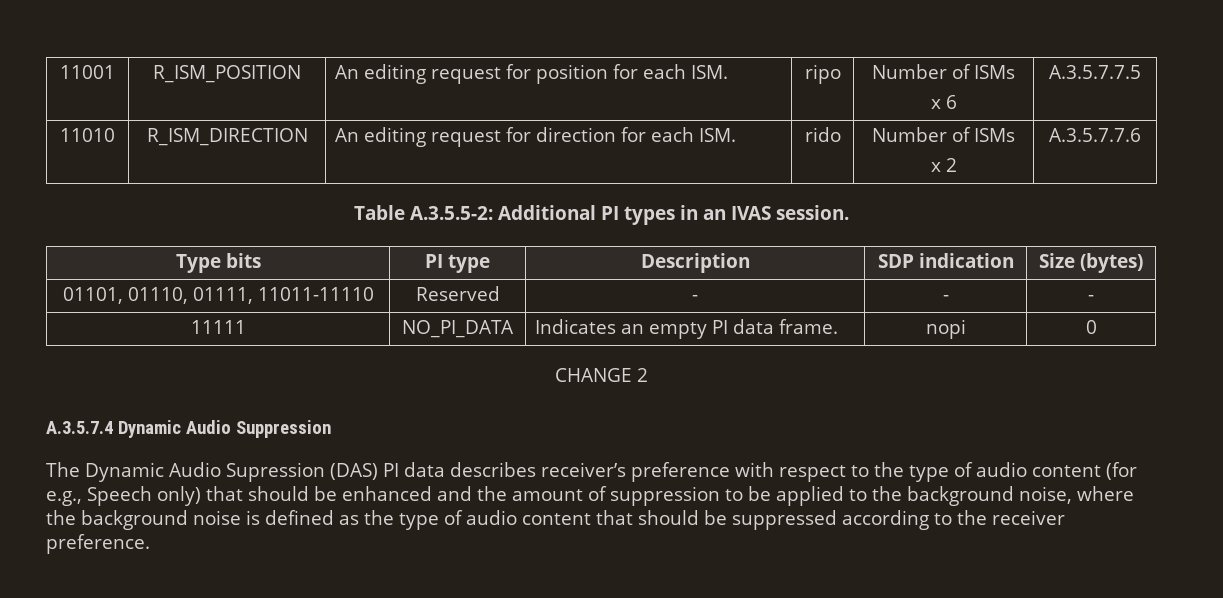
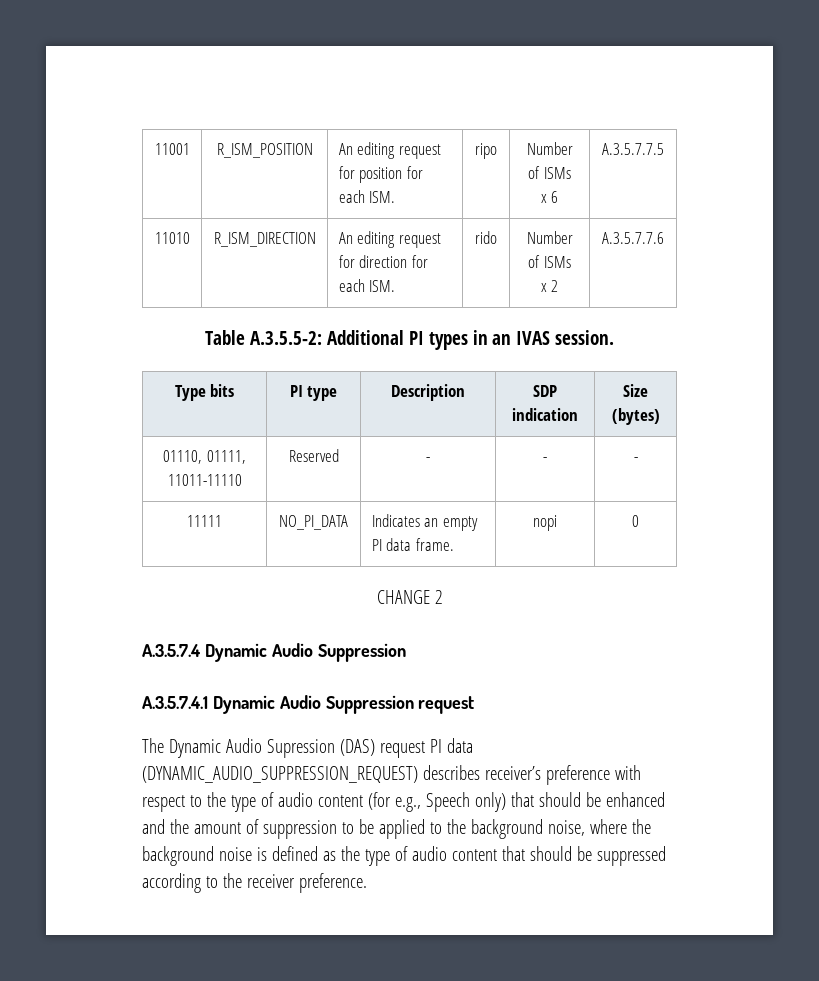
- 01101, 01110, 01111, 11011-11110 | Reserved | - | - | -
+ 01110, 01111, 11011-11110 | Reserved | - | - | -
+ A.3.5.7.4.1 Dynamic Audio Suppression request
- The Dynamic Audio Supression (DAS) PI data describes receiver’s preference with respect to the type of audio content (for e.g., Speech only) that should be enhanced and the amount of suppression to be applied to the background noise, where the background noise is defined as the type of audio content that should be suppressed according to the receiver preference.
+ The Dynamic Audio Supression (DAS) request PI data (DYNAMIC_AUDIO_SUPPRESSION_REQUEST) describes receiver’s preference with respect to the type of audio content (for e.g., Speech only) that should be enhanced and the amount of suppression to be applied to the background noise, where the background noise is defined as the type of audio content that should be suppressed according to the receiver preference.

